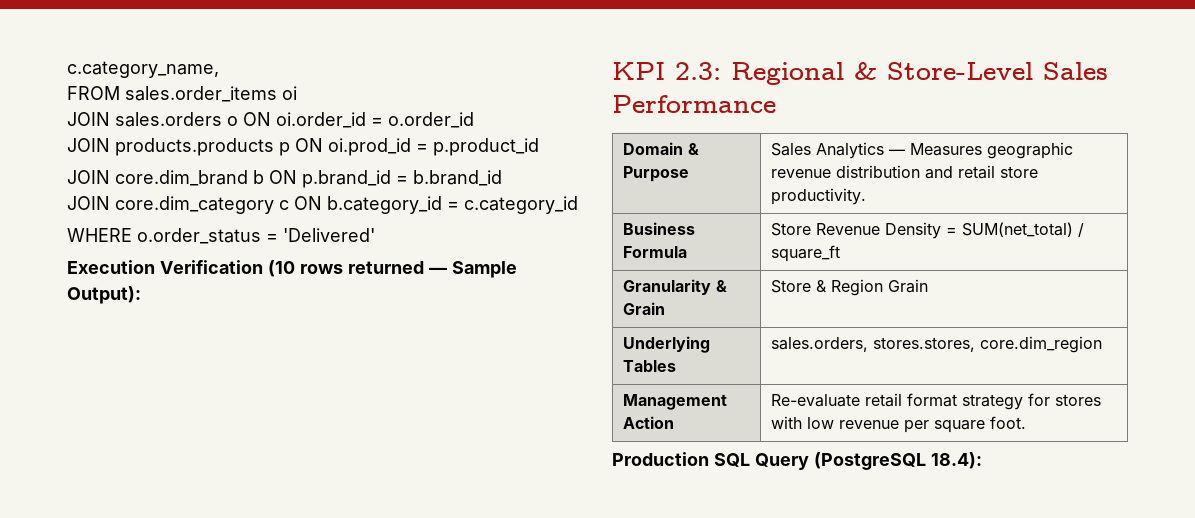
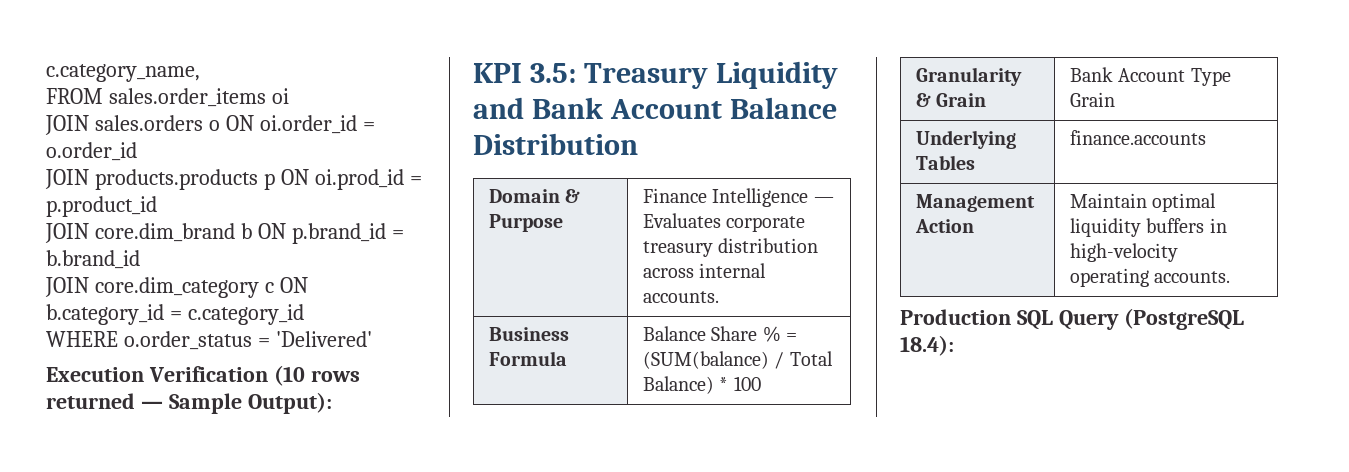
- KPI 2.3: Regional & Store-Level Sales Performance
- Domain & Purpose | Sales Analytics — Measures geographic revenue distribution and retail store productivity.
- Business Formula | Store Revenue Density = SUM(net_total) / square_ft
+ KPI 3.5: Treasury Liquidity and Bank Account Balance Distribution
+ Domain & Purpose | Finance Intelligence — Evaluates corporate treasury distribution across internal accounts.
+ Business Formula | Balance Share % = (SUM(balance) / Total Balance) * 100
- Granularity & Grain | Store & Region Grain
+ Granularity & Grain | Bank Account Type Grain
- Underlying Tables | sales.orders, stores.stores, core.dim_region
+ Underlying Tables | finance.accounts
- Management Action | Re-evaluate retail format strategy for stores with low revenue per square foot.
+ Management Action | Maintain optimal liquidity buffers in high-velocity operating accounts.

